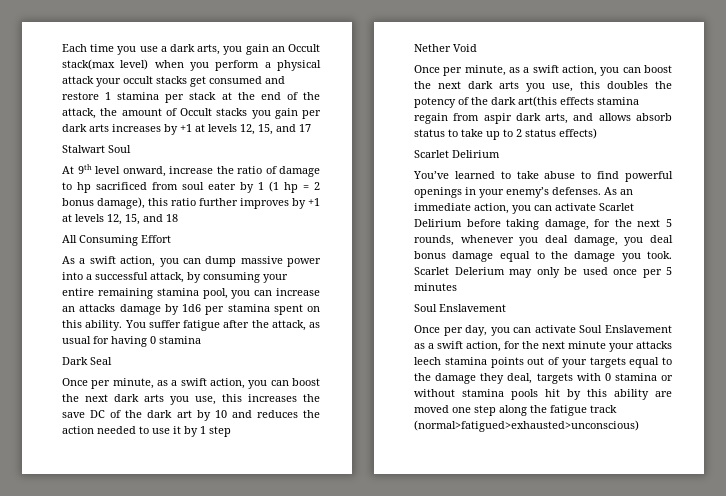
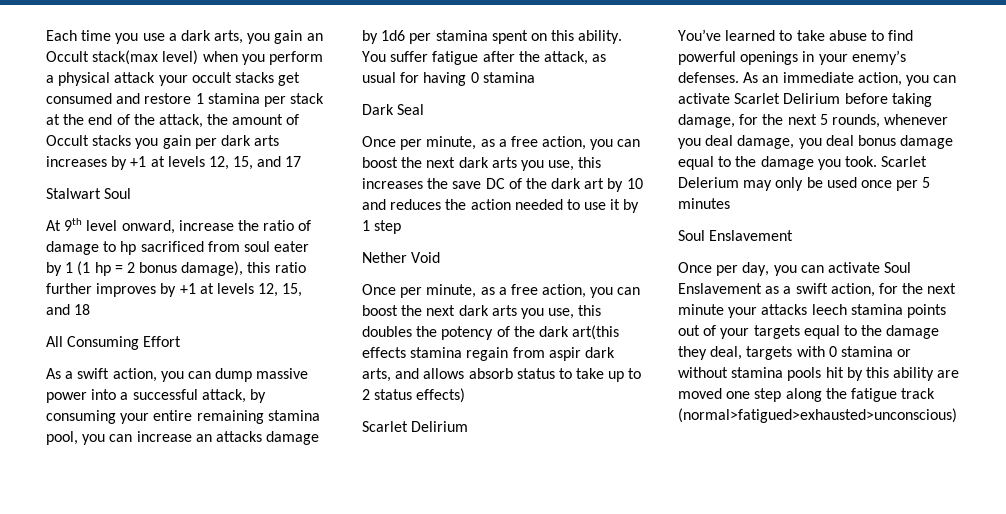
- Once per minute, as a swift action, you can boost the next dark arts you use, this increases the save DC of the dark art by 10 and reduces the action needed to use it by 1 step
+ Once per minute, as a free action, you can boost the next dark arts you use, this increases the save DC of the dark art by 10 and reduces the action needed to use it by 1 step
- Once per minute, as a swift action, you can boost the next dark arts you use, this doubles the potency of the dark art(this effects stamina regain from aspir dark arts, and allows absorb status to take up to 2 status effects)
+ Once per minute, as a free action, you can boost the next dark arts you use, this doubles the potency of the dark art(this effects stamina regain from aspir dark arts, and allows absorb status to take up to 2 status effects)

